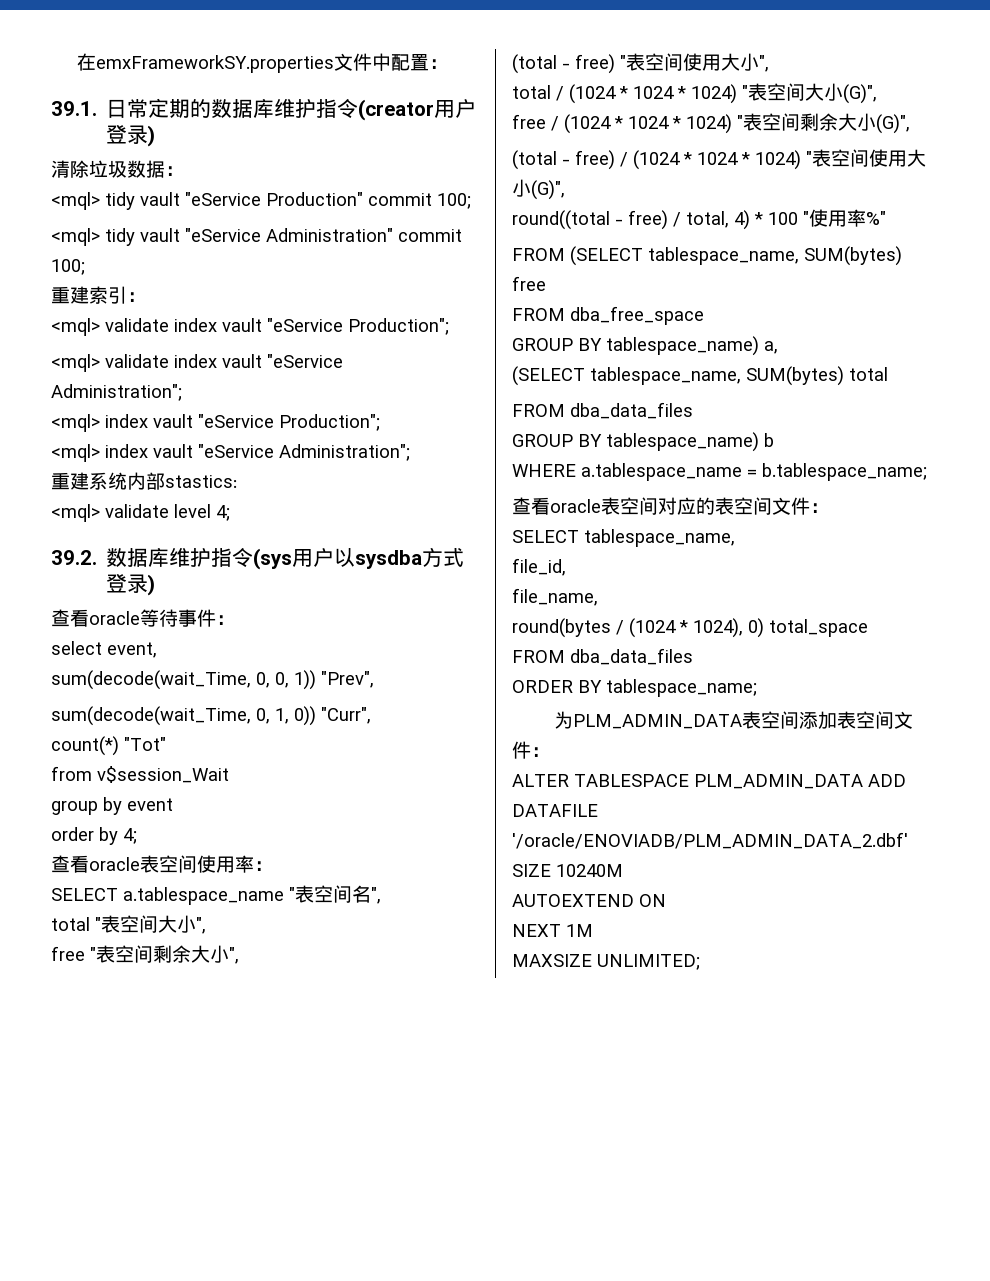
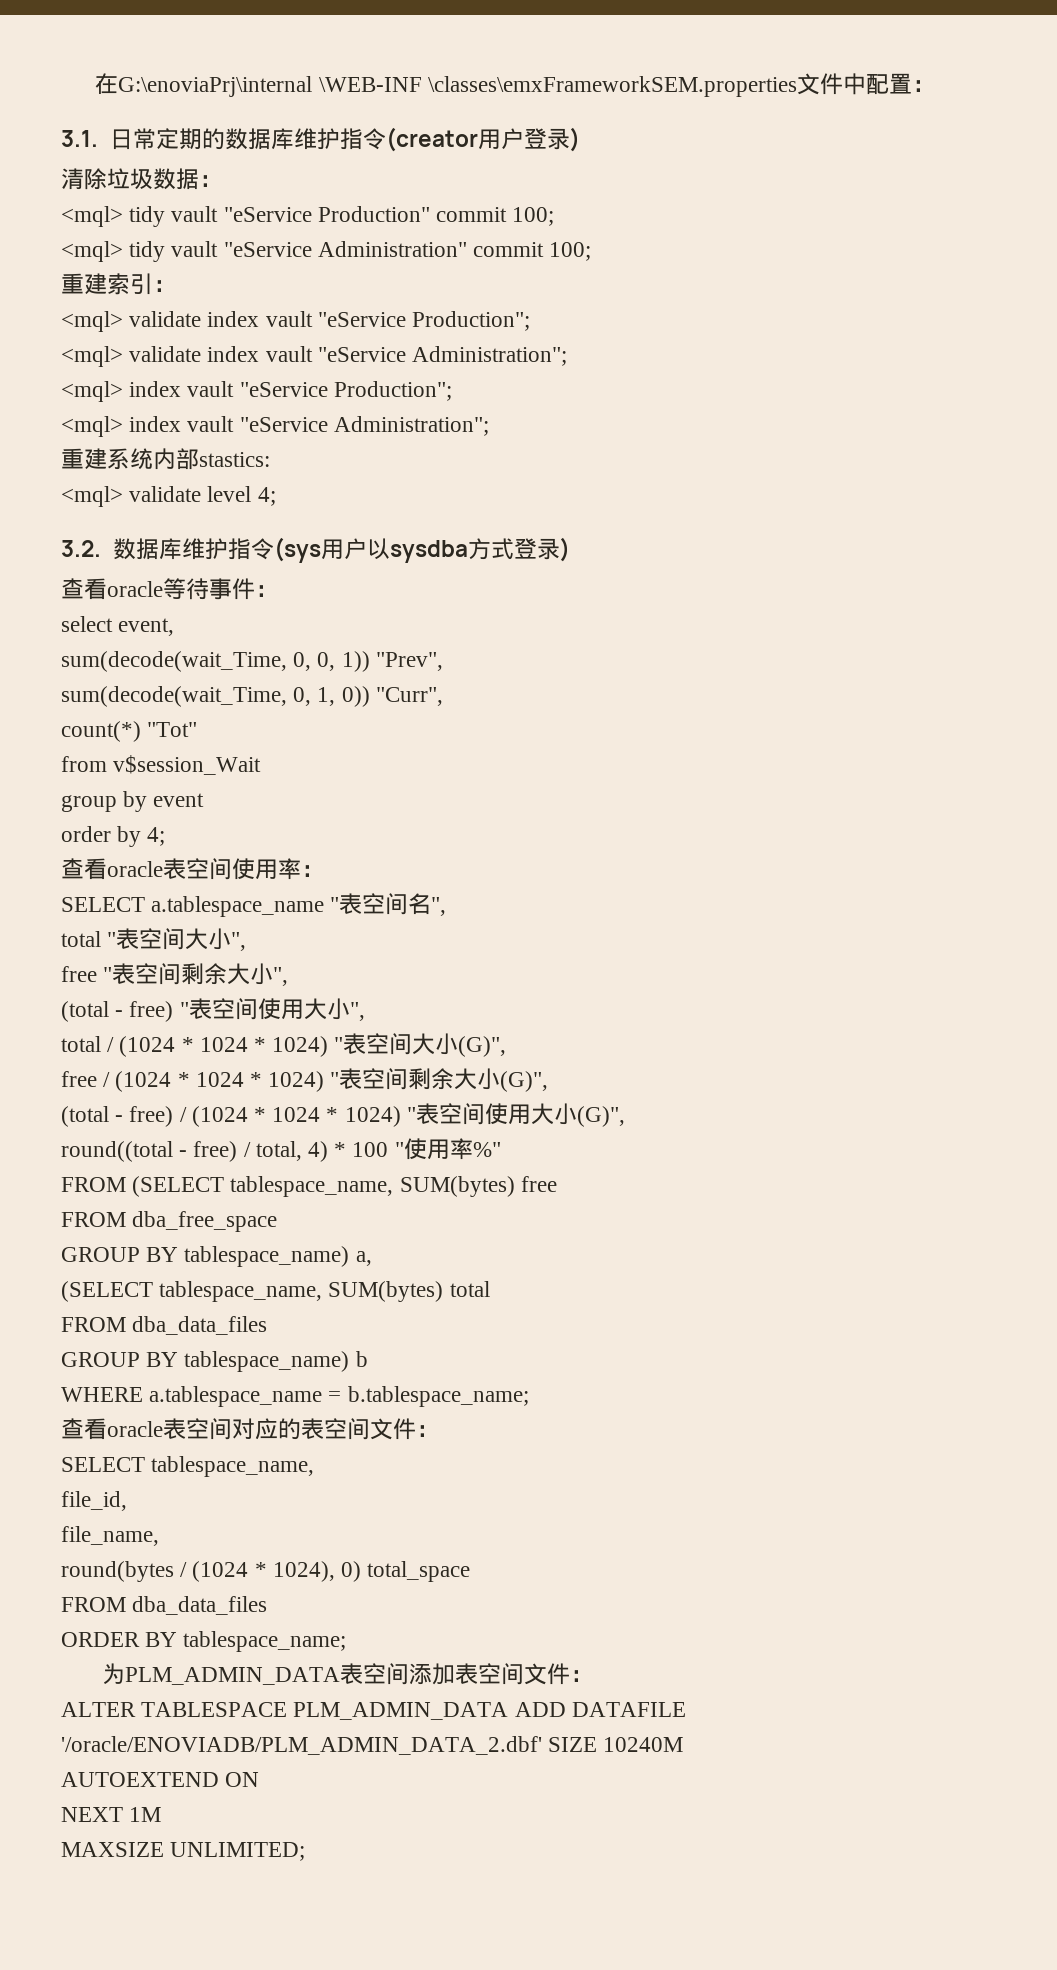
- 在emxFrameworkSY.properties文件中配置：
+ 在G:\enoviaPrj\internal \WEB-INF \classes\emxFrameworkSEM.properties文件中配置：
- 39.1.日常定期的数据库维护指令(creator用户登录)
+ 3.1.日常定期的数据库维护指令(creator用户登录)
- 39.2.数据库维护指令(sys用户以sysdba方式登录)
+ 3.2.数据库维护指令(sys用户以sysdba方式登录)

